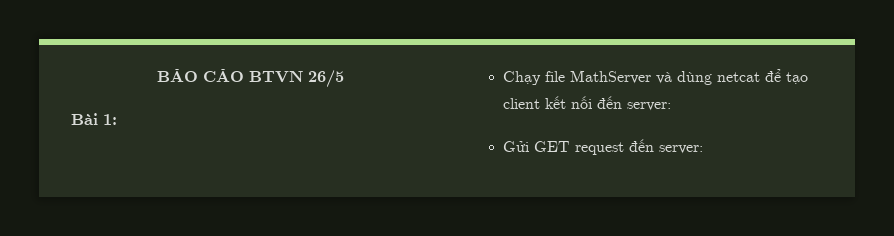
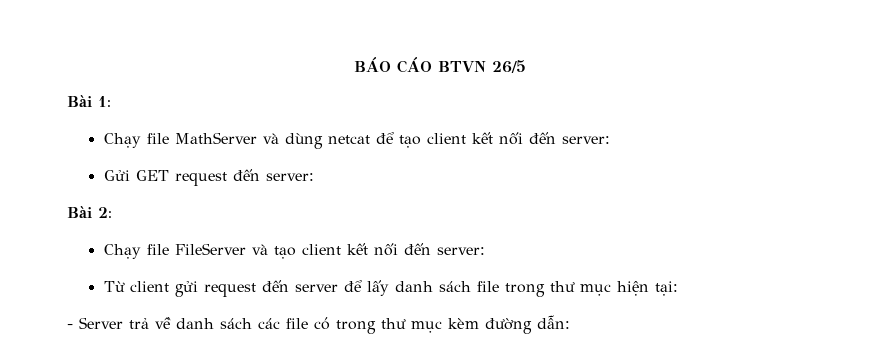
+ Bài 2:
+ Chạy file FileServer và tạo client kết nối đến server:
+ Từ client gửi request đến server để lấy danh sách file trong thư mục hiện tại:
+ - Server trả về danh sách các file có trong thư mục kèm đường dẫn:

